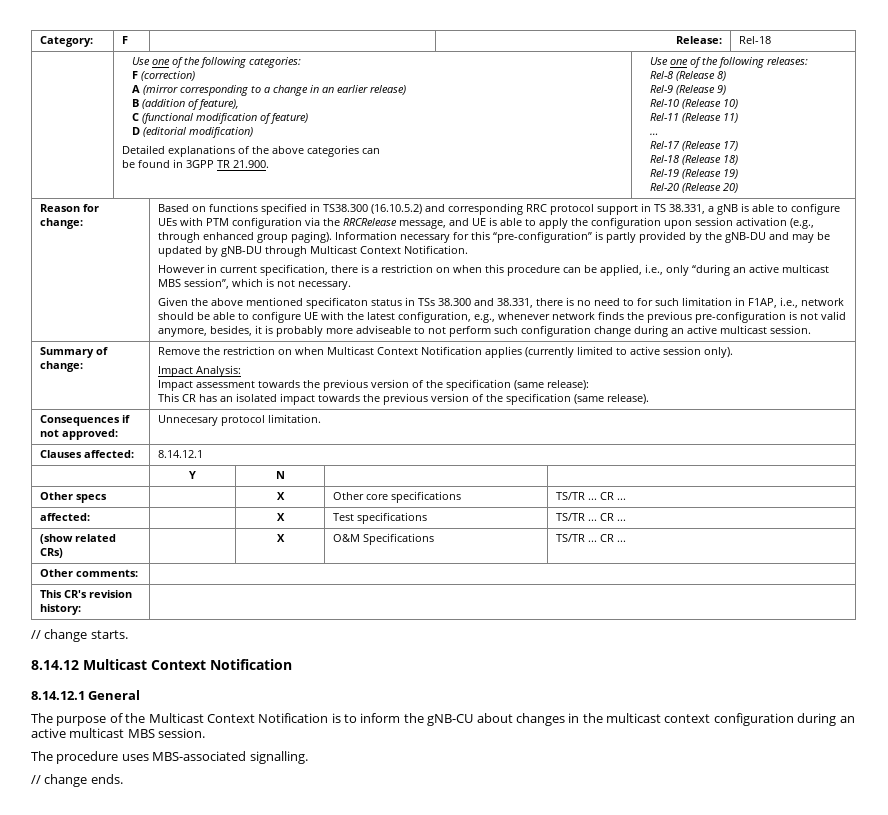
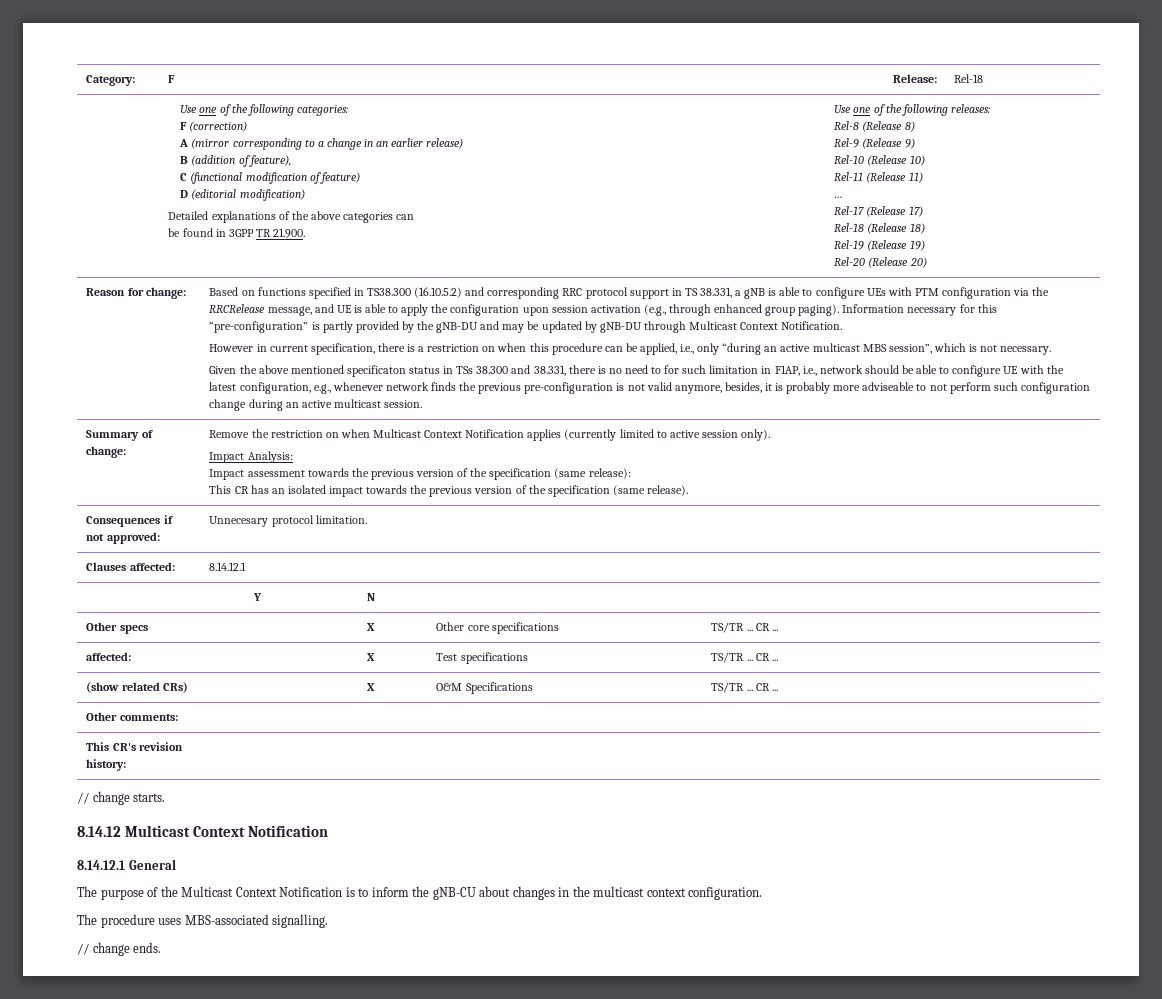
- The purpose of the Multicast Context Notification is to inform the gNB-CU about changes in the multicast context configuration during an active multicast MBS session.
+ The purpose of the Multicast Context Notification is to inform the gNB-CU about changes in the multicast context configuration.

